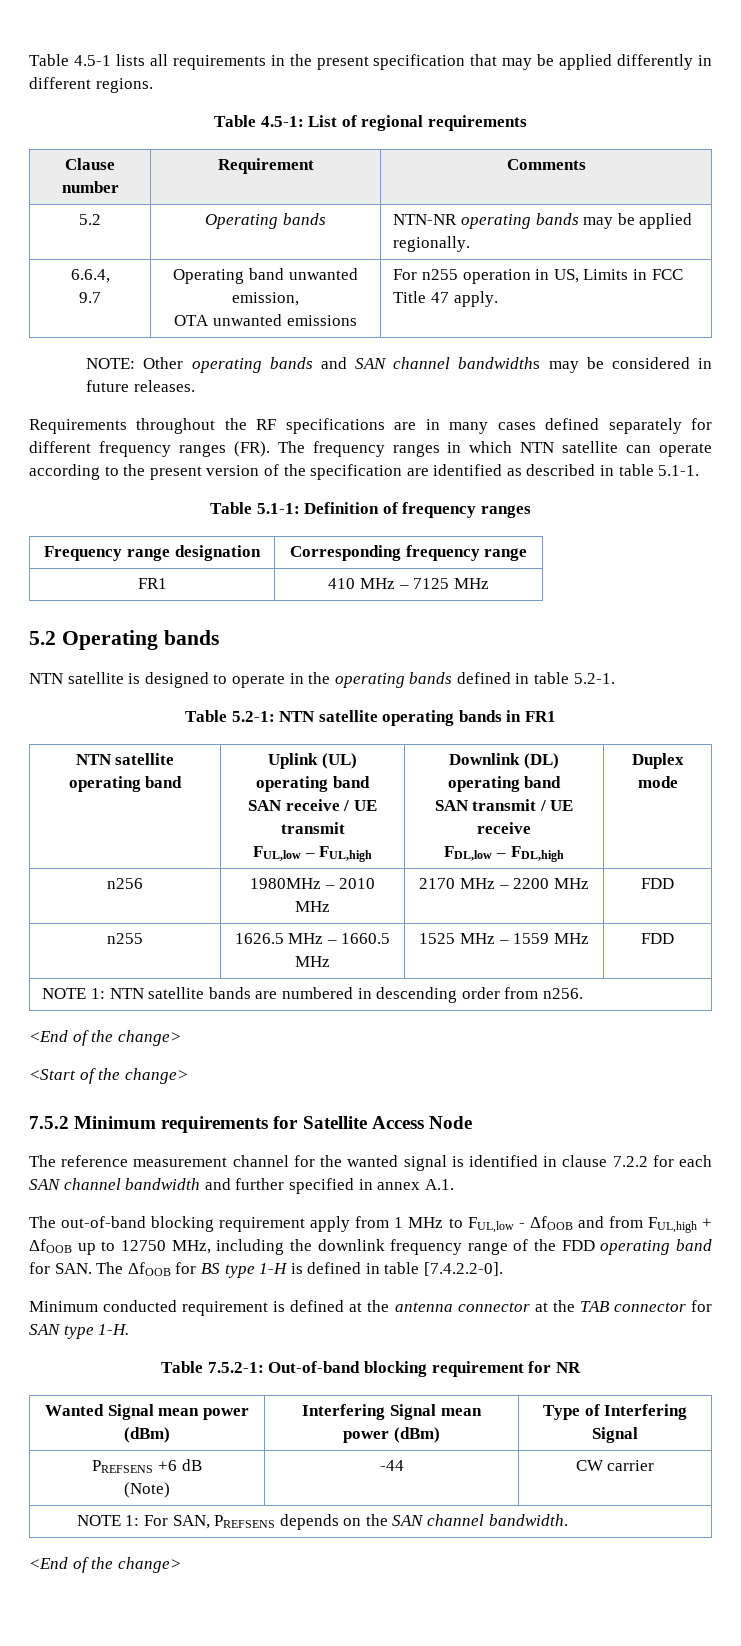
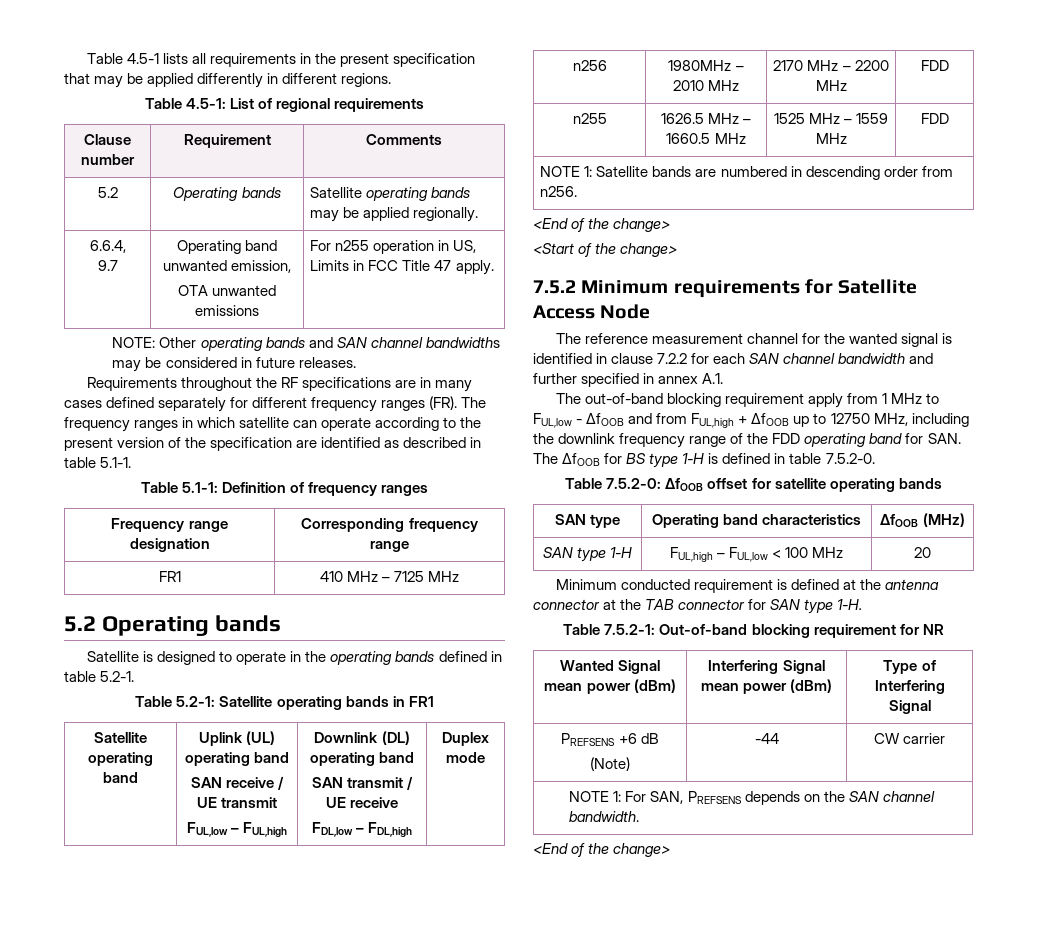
- 5.2 | Operating bands | NTN-NR operating bands may be applied regionally.
+ 5.2 | Operating bands | Satellite operating bands may be applied regionally.
- Requirements throughout the RF specifications are in many cases defined separately for different frequency ranges (FR). The frequency ranges in which NTN satellite can operate according to the present version of the specification are identified as described in table 5.1-1.
+ Requirements throughout the RF specifications are in many cases defined separately for different frequency ranges (FR). The frequency ranges in which satellite can operate according to the present version of the specification are identified as described in table 5.1-1.
- NTN satellite is designed to operate in the operating bands defined in table 5.2-1.
+ Satellite is designed to operate in the operating bands defined in table 5.2-1.
- Table 5.2-1: NTN satellite operating bands in FR1
+ Table 5.2-1: Satellite operating bands in FR1
- NTN satellite operating band | Uplink (UL) operating band
+ Satellite operating band | Uplink (UL) operating band
- NOTE 1: NTN satellite bands are numbered in descending order from n256.
+ NOTE 1: Satellite bands are numbered in descending order from n256.
- The out-of-band blocking requirement apply from 1 MHz to FUL,low - ΔfOOB and from FUL,high + ΔfOOB up to 12750 MHz, including the downlink frequency range of the FDD operating band for SAN. The ΔfOOB for BS type 1-H is defined in table [7.4.2.2-0].
+ The out-of-band blocking requirement apply from 1 MHz to FUL,low - ΔfOOB and from FUL,high + ΔfOOB up to 12750 MHz, including the downlink frequency range of the FDD operating band for SAN. The ΔfOOB for BS type 1-H is defined in table 7.5.2-0.
+ Table 7.5.2-0: ΔfOOB offset for satellite operating bands
+ SAN type | Operating band characteristics | ΔfOOB (MHz)
+ SAN type 1-H | FUL,high – FUL,low < 100 MHz | 20

